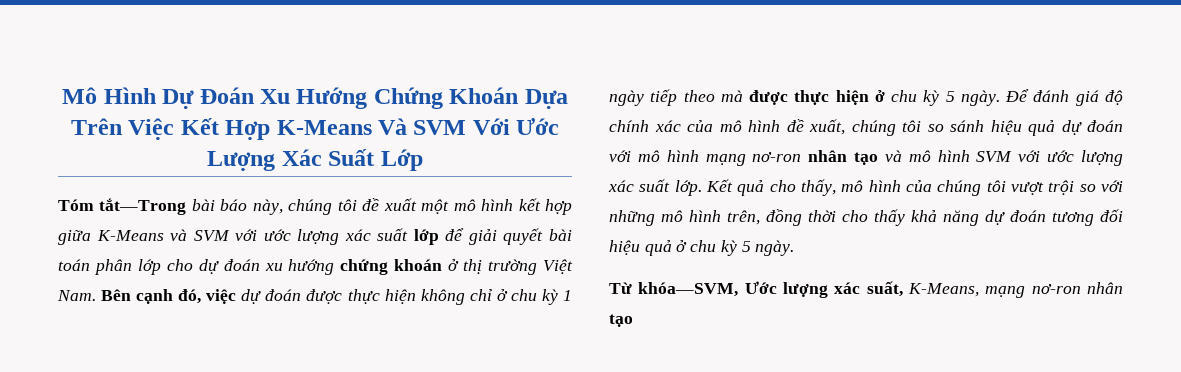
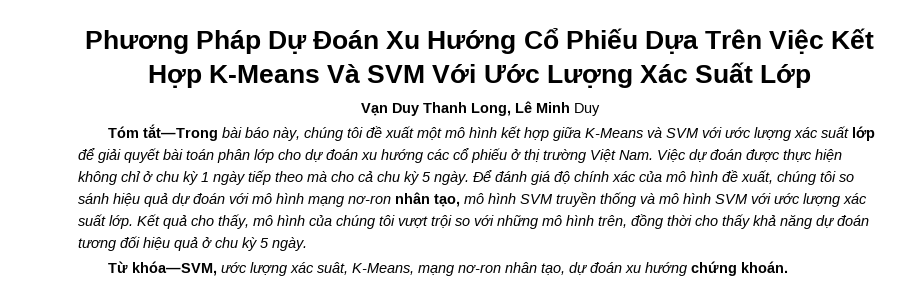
- Mô Hình Dự Đoán Xu Hướng Chứng Khoán Dựa Trên Việc Kết Hợp K-Means Và SVM Với Ước Lượng Xác Suất Lớp
+ Phương Pháp Dự Đoán Xu Hướng Cổ Phiếu Dựa Trên Việc Kết Hợp K-Means Và SVM Với Ước Lượng Xác Suất Lớp
+ Vạn Duy Thanh Long, Lê Minh Duy
- Tóm tắt—Trong bài báo này, chúng tôi đề xuất một mô hình kết hợp giữa K-Means và SVM với ước lượng xác suất lớp để giải quyết bài toán phân lớp cho dự đoán xu hướng chứng khoán ở thị trường Việt Nam. Bên cạnh đó, việc dự đoán được thực hiện không chỉ ở chu kỳ 1 ngày tiếp theo mà được thực hiện ở chu kỳ 5 ngày.
+ Tóm tắt—Trong bài báo này, chúng tôi đề xuất một mô hình kết hợp giữa K-Means và SVM với ước lượng xác suất lớp để giải quyết bài toán phân lớp cho dự đoán xu hướng các cổ phiếu ở thị trường Việt Nam. Việc dự đoán được thực hiện không chỉ ở chu kỳ 1 ngày tiếp theo mà cho cả chu kỳ 5 ngày.
- Để đánh giá độ chính xác của mô hình đề xuất, chúng tôi so sánh hiệu quả dự đoán với mô hình mạng nơ-ron nhân tạo và mô hình SVM với ước lượng xác suất lớp.
+ Để đánh giá độ chính xác của mô hình đề xuất, chúng tôi so sánh hiệu quả dự đoán với mô hình mạng nơ-ron nhân tạo, mô hình SVM truyền thống và mô hình SVM với ước lượng xác suất lớp.
- Từ khóa—SVM, Ước lượng xác suất, K-Means, mạng nơ-ron nhân tạo
+ Từ khóa—SVM, ước lượng xác suât, K-Means, mạng nơ-ron nhân tạo, dự đoán xu hướng chứng khoán.

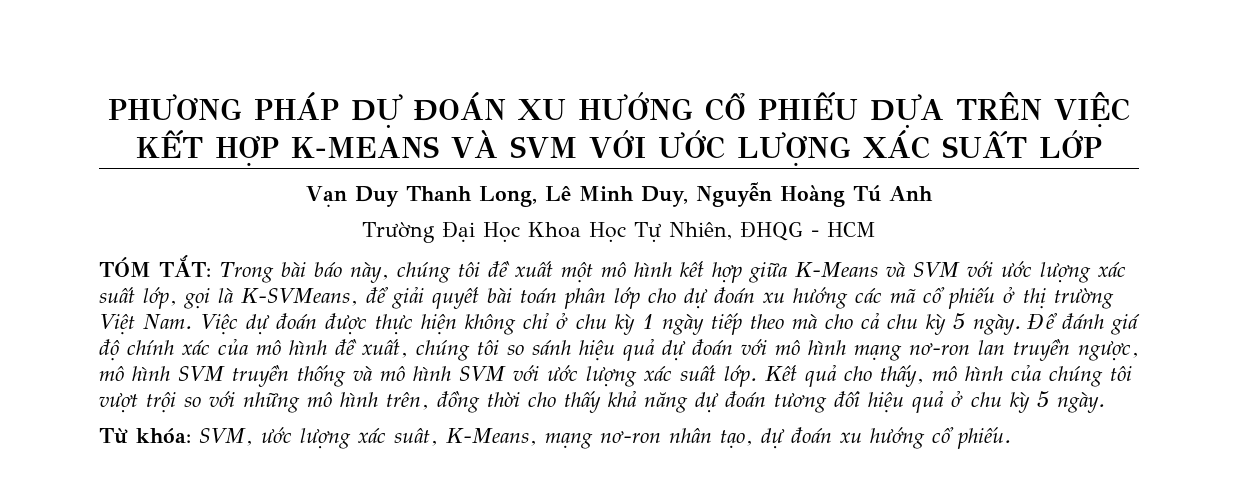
- Phương Pháp Dự Đoán Xu Hướng Cổ Phiếu Dựa Trên Việc Kết Hợp K-Means Và SVM Với Ước Lượng Xác Suất Lớp
+ PHƯƠNG PHÁP DỰ ĐOÁN XU HƯỚNG CỔ PHIẾU DỰA TRÊN VIỆC KẾT HỢP K-MEANS VÀ SVM VỚI ƯỚC LƯỢNG XÁC SUẤT LỚP
- Vạn Duy Thanh Long, Lê Minh Duy
- Tóm tắt—Trong bài báo này, chúng tôi đề xuất một mô hình kết hợp giữa K-Means và SVM với ước lượng xác suất lớp để giải quyết bài toán phân lớp cho dự đoán xu hướng các cổ phiếu ở thị trường Việt Nam. Việc dự đoán được thực hiện không chỉ ở chu kỳ 1 ngày tiếp theo mà cho cả chu kỳ 5 ngày.
+ Vạn Duy Thanh Long, Lê Minh Duy, Nguyễn Hoàng Tú Anh
+ Trường Đại Học Khoa Học Tự Nhiên, ĐHQG - HCM
+ TÓM TẮT: Trong bài báo này, chúng tôi đề xuất một mô hình kết hợp giữa K-Means và SVM với ước lượng xác suất lớp, gọi là K-SVMeans, để giải quyết bài toán phân lớp cho dự đoán xu hướng các mã cổ phiếu ở thị trường Việt Nam. Việc dự đoán được thực hiện không chỉ ở chu kỳ 1 ngày tiếp theo mà cho cả chu kỳ 5 ngày.
- Để đánh giá độ chính xác của mô hình đề xuất, chúng tôi so sánh hiệu quả dự đoán với mô hình mạng nơ-ron nhân tạo, mô hình SVM truyền thống và mô hình SVM với ước lượng xác suất lớp.
+ Để đánh giá độ chính xác của mô hình đề xuất, chúng tôi so sánh hiệu quả dự đoán với mô hình mạng nơ-ron lan truyền ngược, mô hình SVM truyền thống và mô hình SVM với ước lượng xác suất lớp.
- Từ khóa—SVM, ước lượng xác suât, K-Means, mạng nơ-ron nhân tạo, dự đoán xu hướng chứng khoán.
+ Từ khóa: SVM, ước lượng xác suât, K-Means, mạng nơ-ron nhân tạo, dự đoán xu hướng cổ phiếu.

